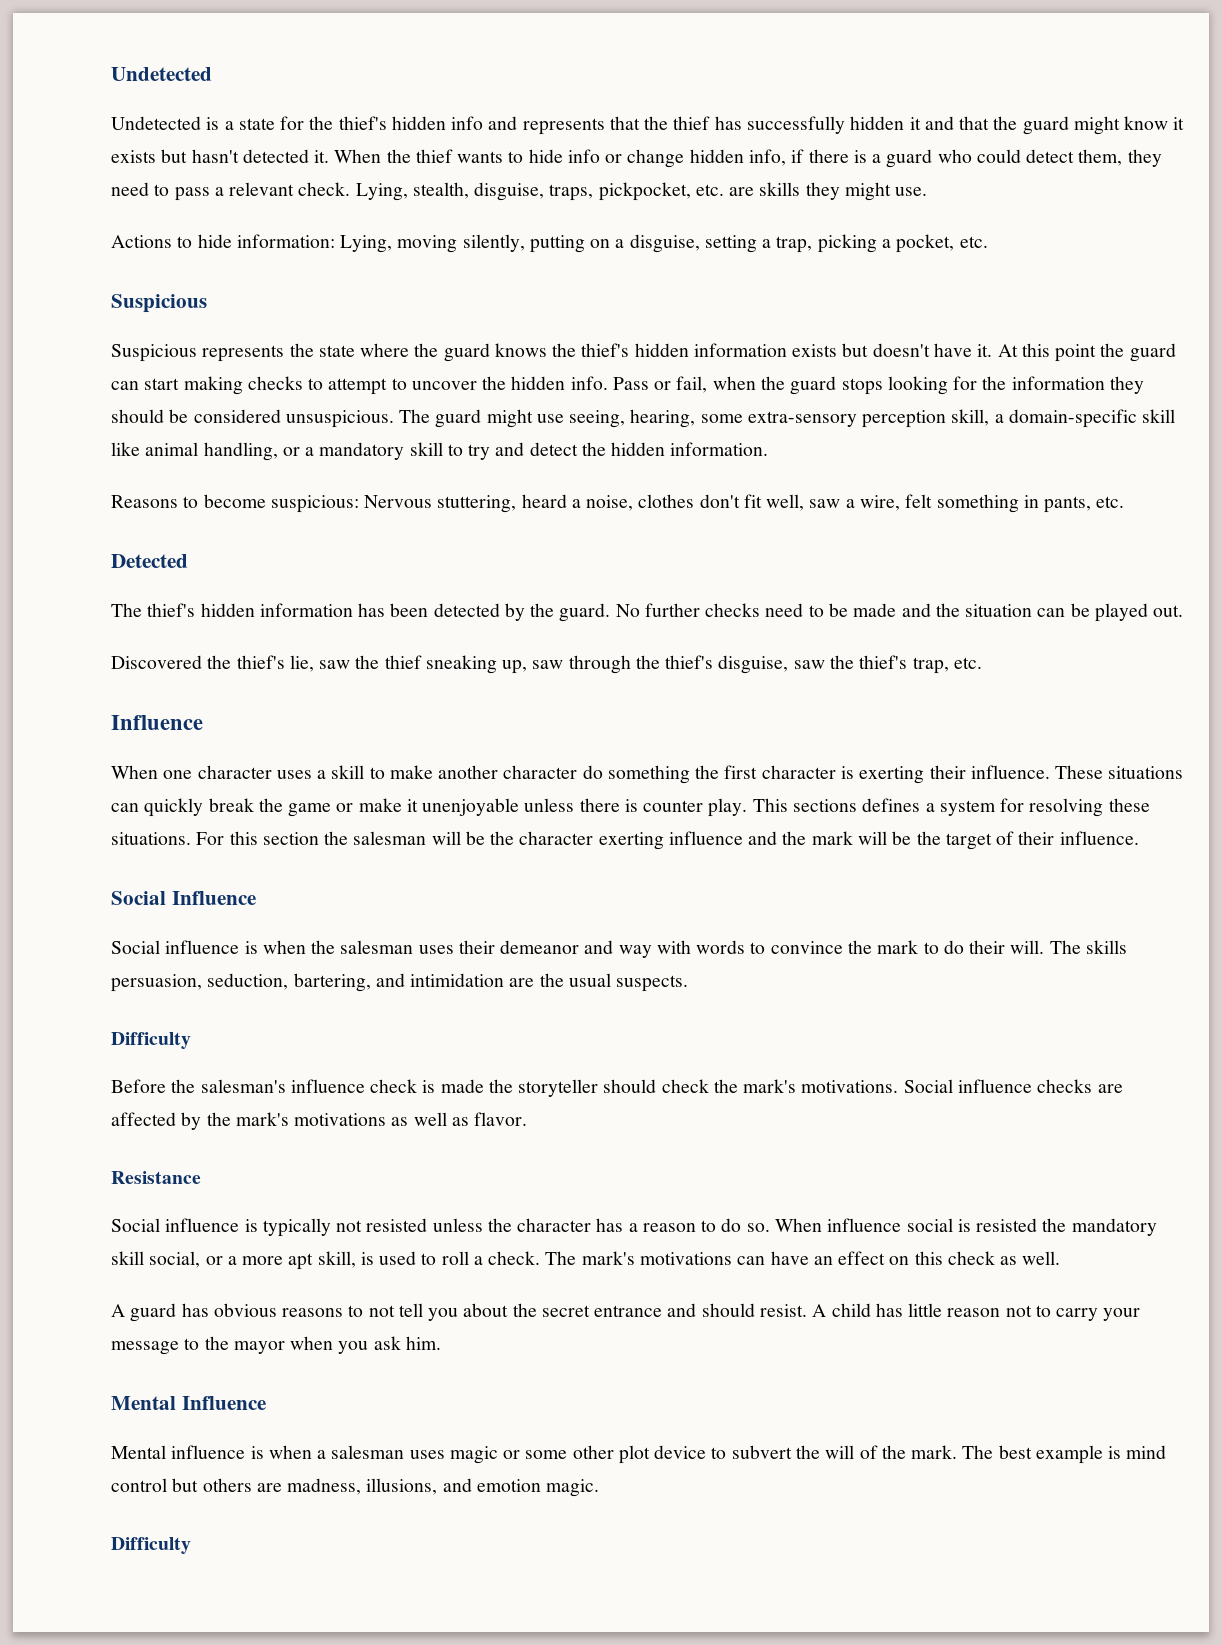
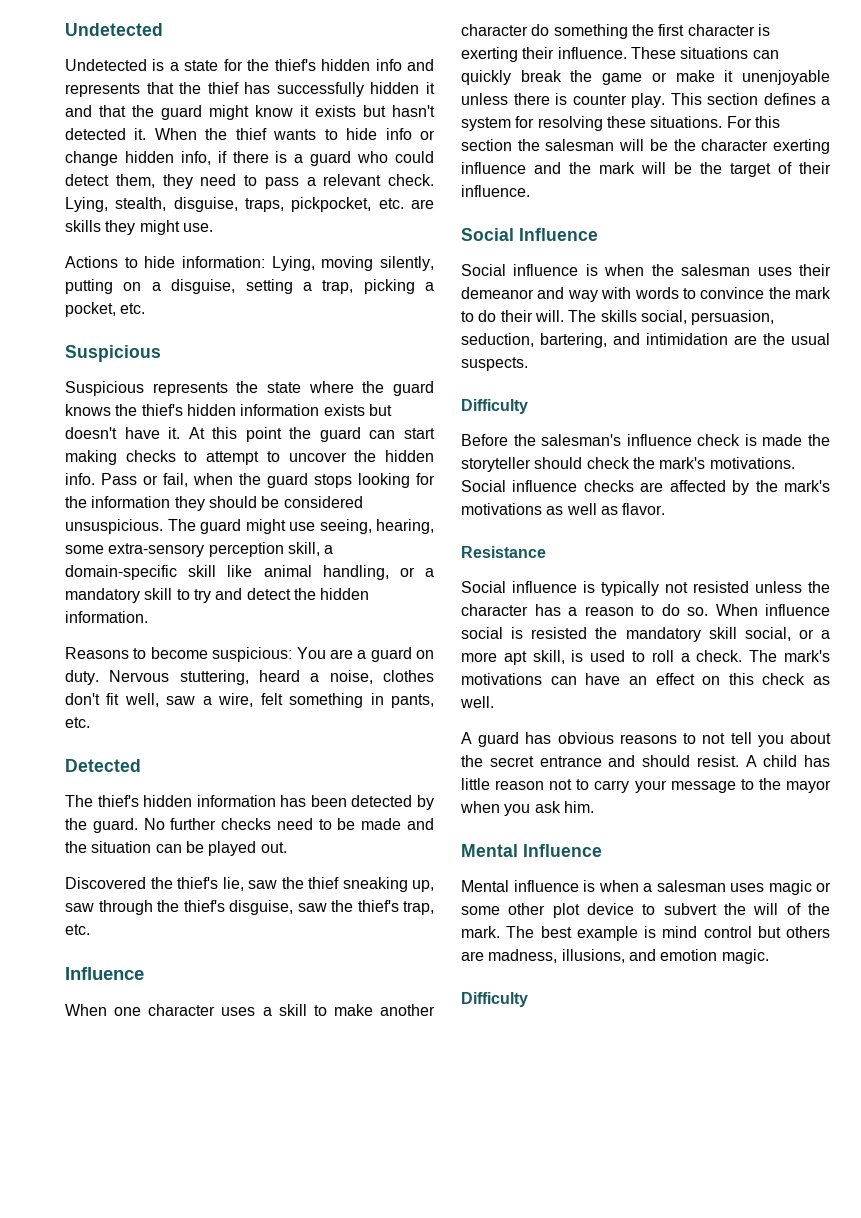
- Reasons to become suspicious: Nervous stuttering, heard a noise, clothes don't fit well, saw a wire, felt something in pants, etc.
+ Reasons to become suspicious: You are a guard on duty. Nervous stuttering, heard a noise, clothes don't fit well, saw a wire, felt something in pants, etc.
- This sections defines a system for resolving these situations.
+ This section defines a system for resolving these situations.
- The skills persuasion, seduction, bartering, and intimidation are the usual suspects.
+ The skills social, persuasion, seduction, bartering, and intimidation are the usual suspects.

